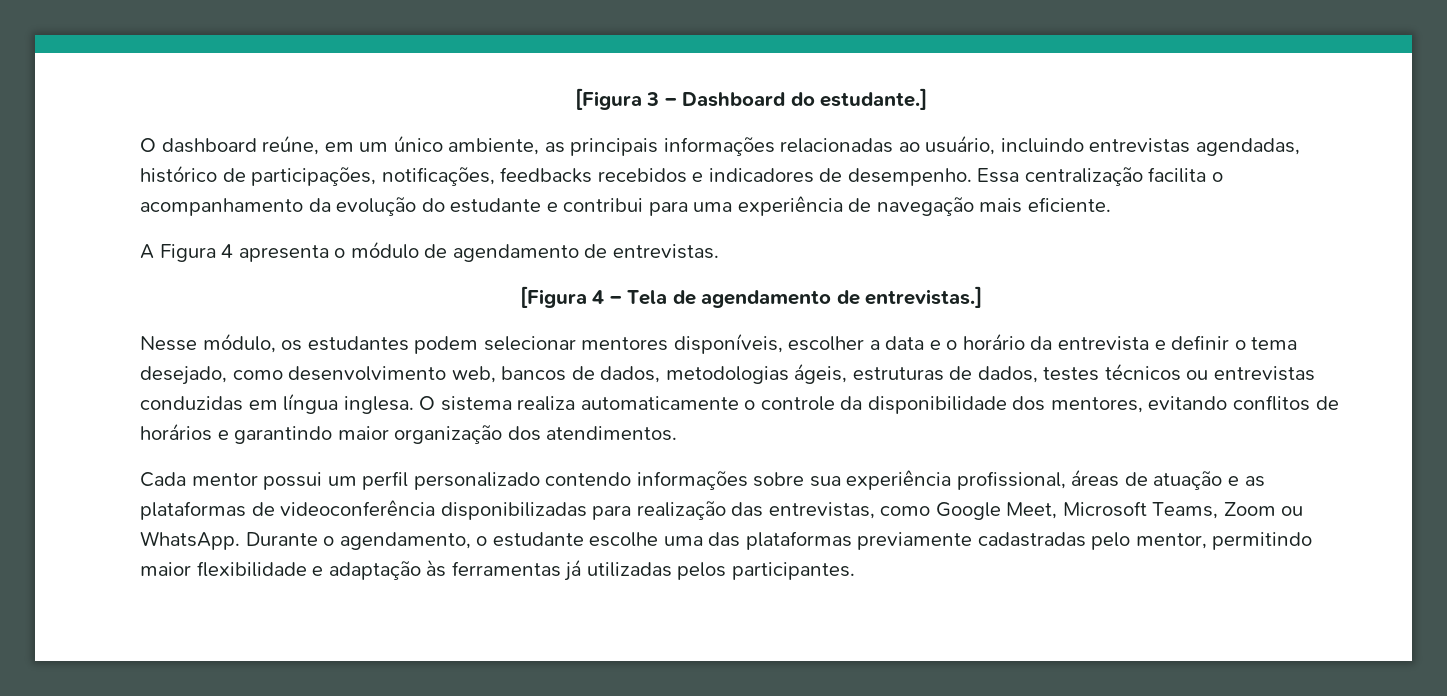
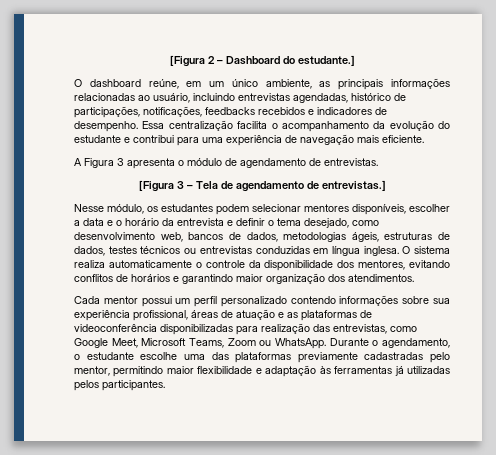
- [Figura 3 – Dashboard do estudante.]
+ [Figura 2 – Dashboard do estudante.]
- A Figura 4 apresenta o módulo de agendamento de entrevistas.
+ A Figura 3 apresenta o módulo de agendamento de entrevistas.
- [Figura 4 – Tela de agendamento de entrevistas.]
+ [Figura 3 – Tela de agendamento de entrevistas.]

